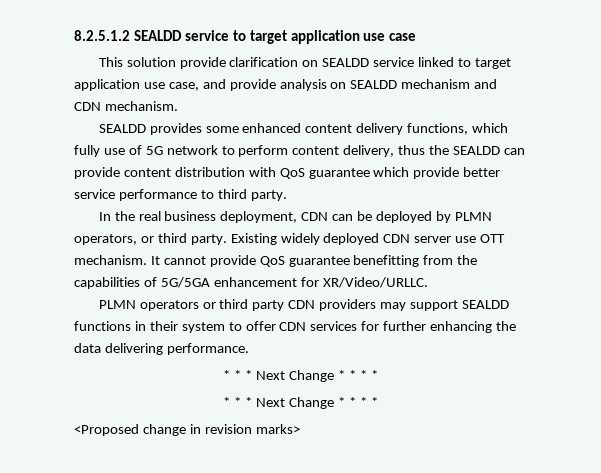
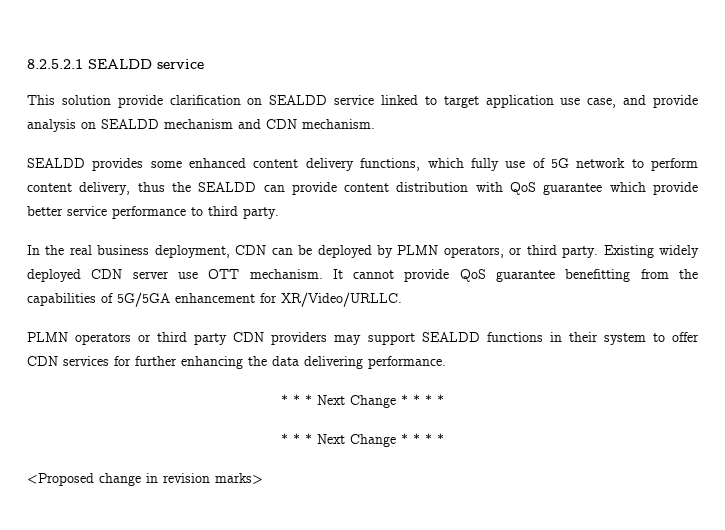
- 8.2.5.1.2 SEALDD service to target application use case
+ 8.2.5.2.1 SEALDD service

